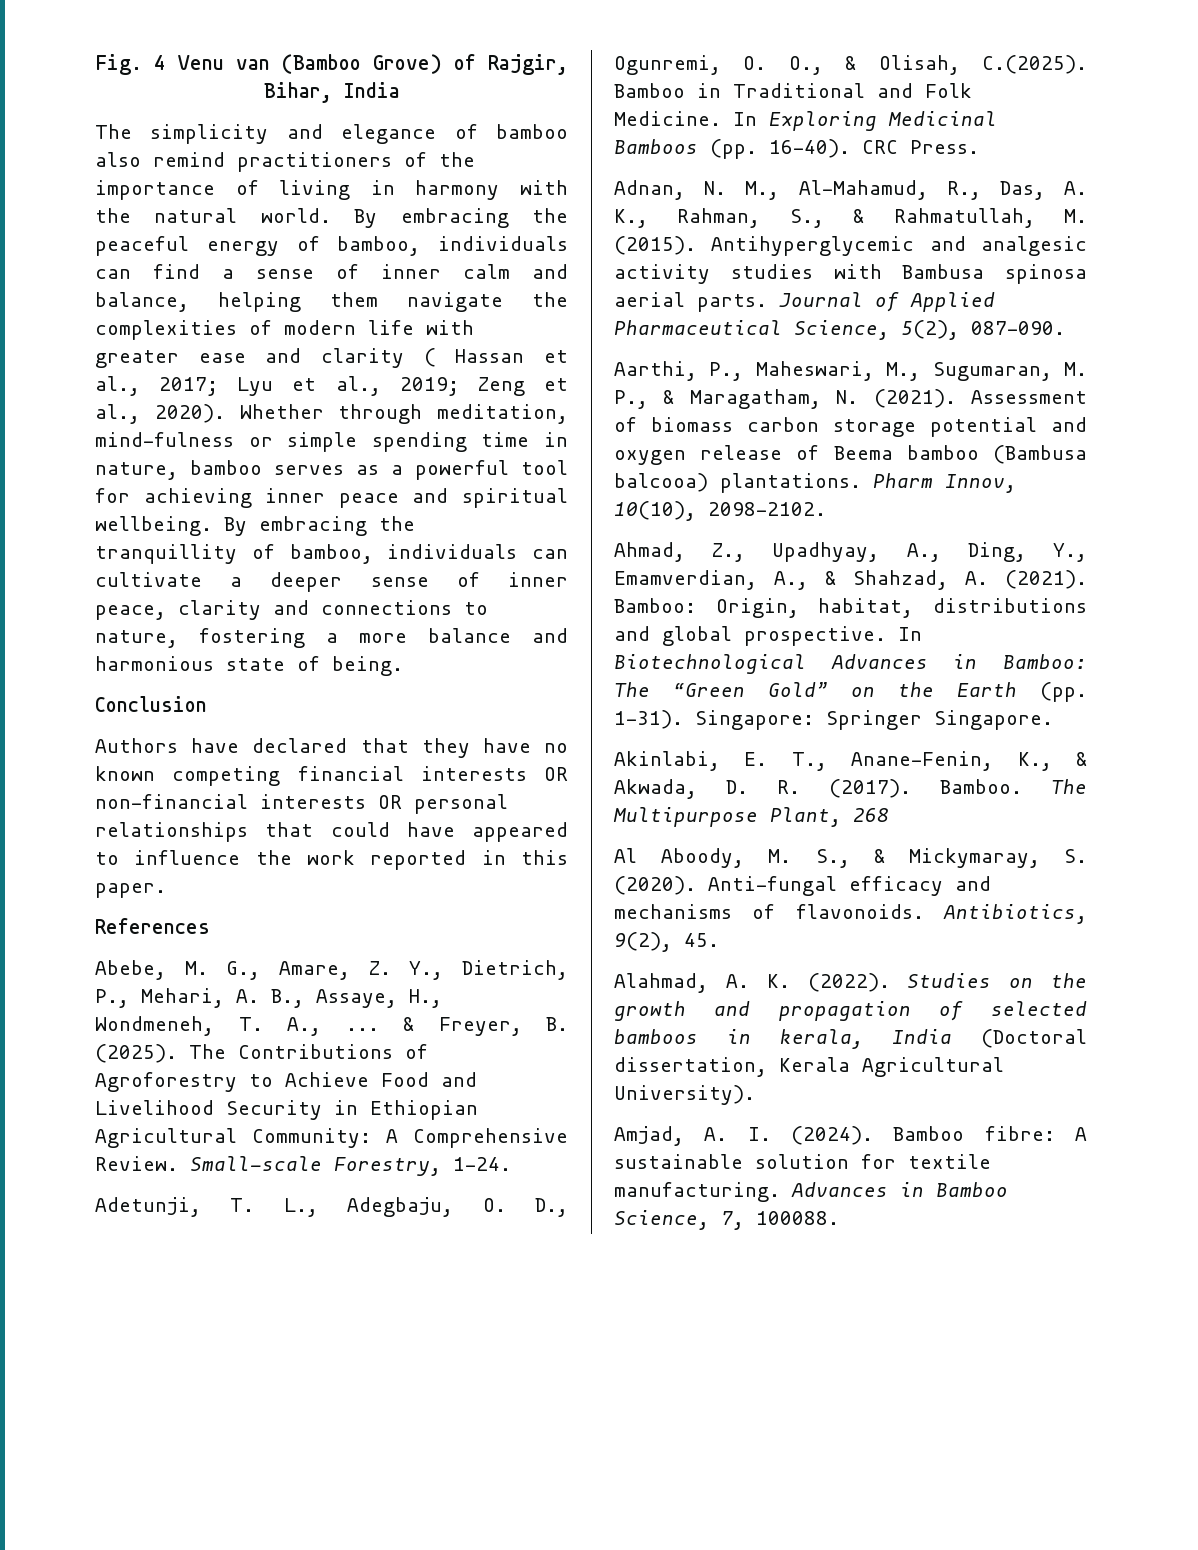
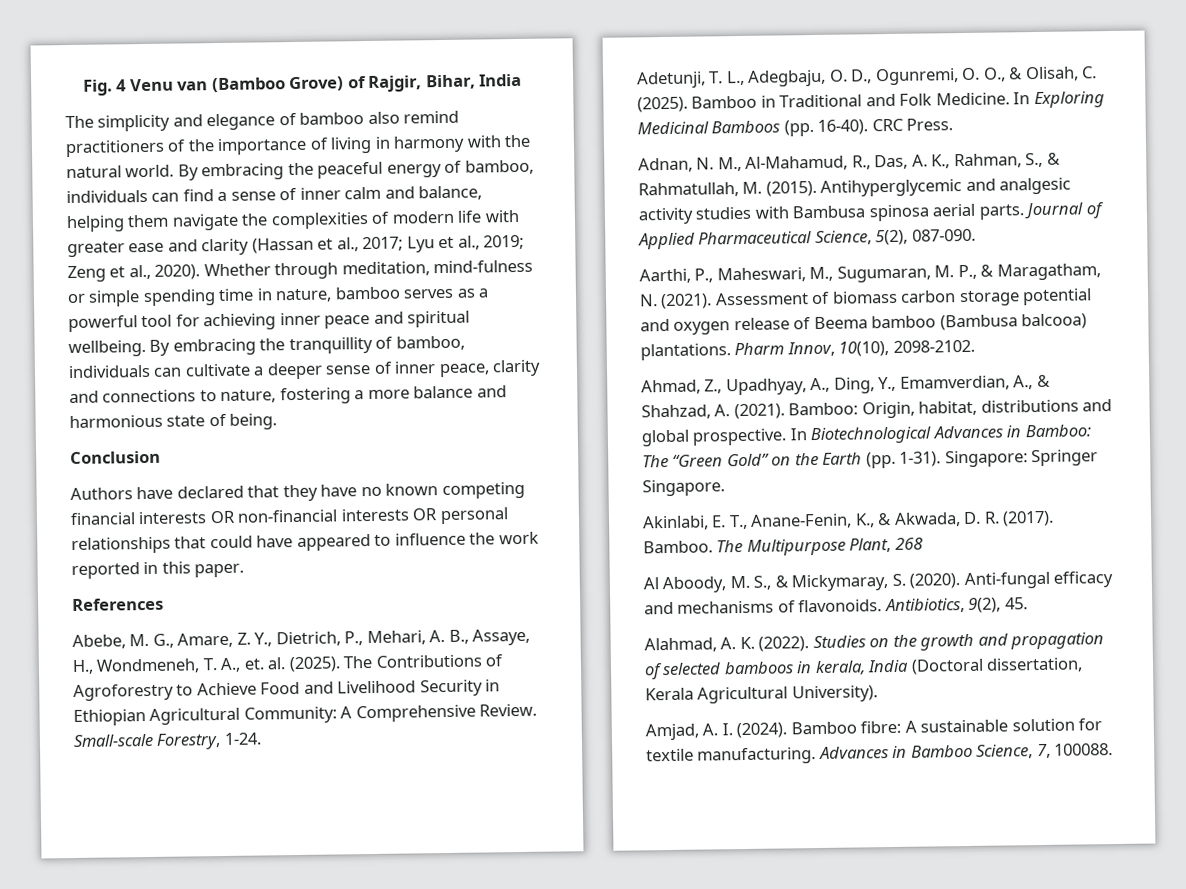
- By embracing the peaceful energy of bamboo, individuals can find a sense of inner calm and balance, helping them navigate the complexities of modern life with greater ease and clarity ( Hassan et al., 2017; Lyu et al., 2019; Zeng et al., 2020).
+ By embracing the peaceful energy of bamboo, individuals can find a sense of inner calm and balance, helping them navigate the complexities of modern life with greater ease and clarity (Hassan et al., 2017; Lyu et al., 2019; Zeng et al., 2020).
- Abebe, M. G., Amare, Z. Y., Dietrich, P., Mehari, A. B., Assaye, H., Wondmeneh, T. A., ... & Freyer, B. (2025).
+ Abebe, M. G., Amare, Z. Y., Dietrich, P., Mehari, A. B., Assaye, H., Wondmeneh, T. A., et. al. (2025).
- Adetunji, T. L., Adegbaju, O. D., Ogunremi, O. O., & Olisah, C.(2025). Bamboo in Traditional and Folk Medicine.
+ Adetunji, T. L., Adegbaju, O. D., Ogunremi, O. O., & Olisah, C. (2025). Bamboo in Traditional and Folk Medicine.

